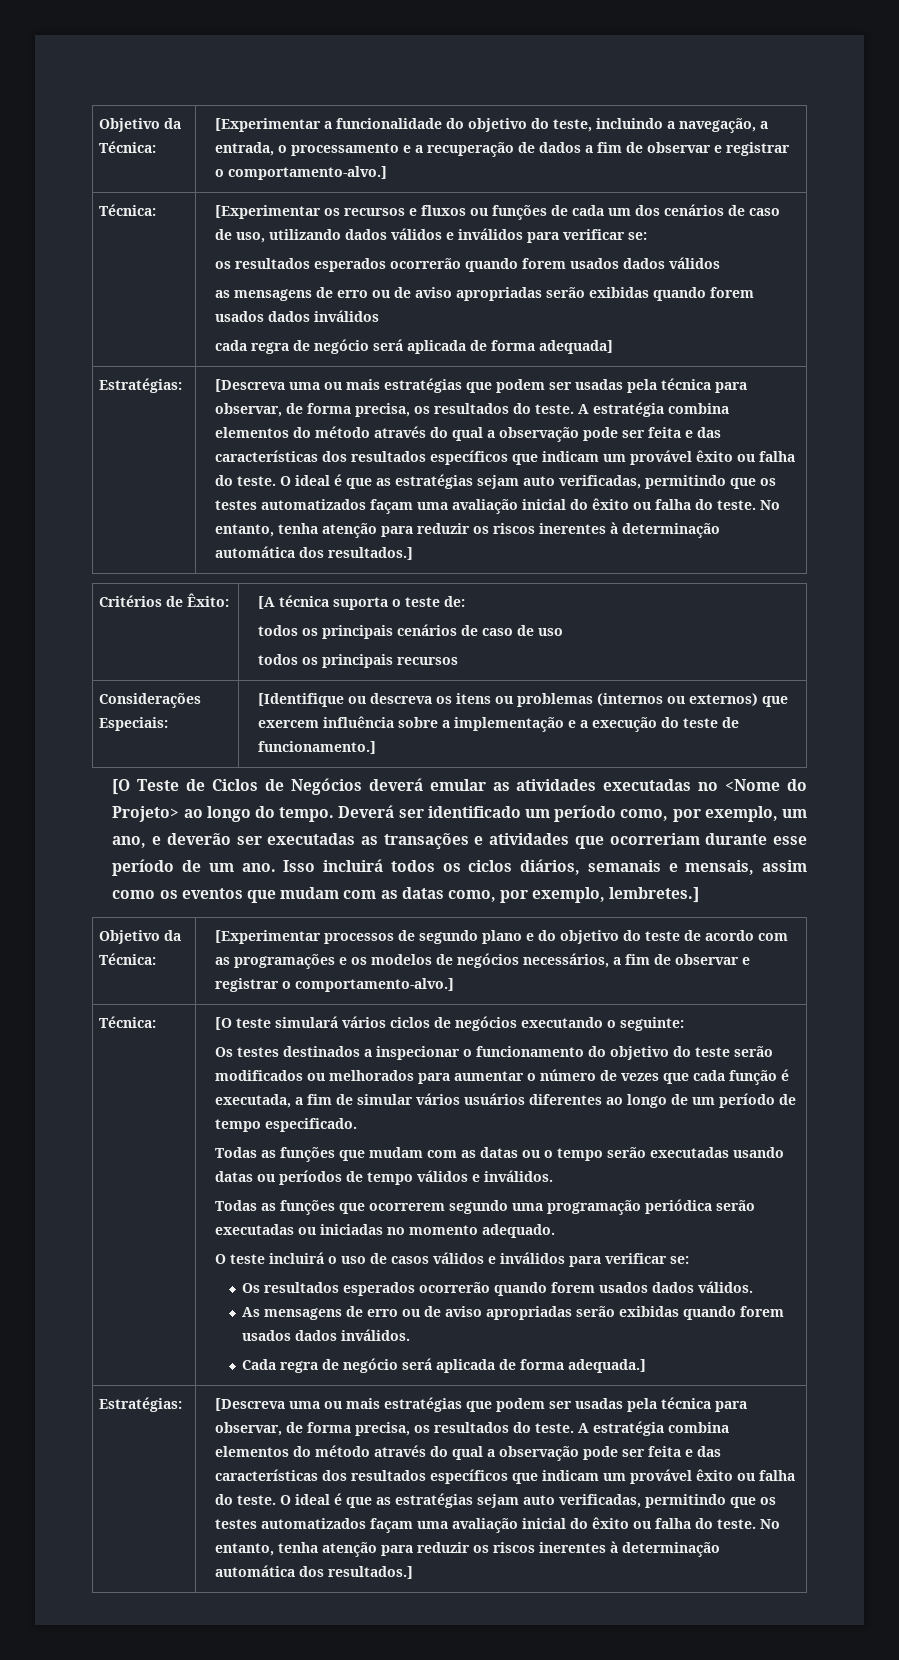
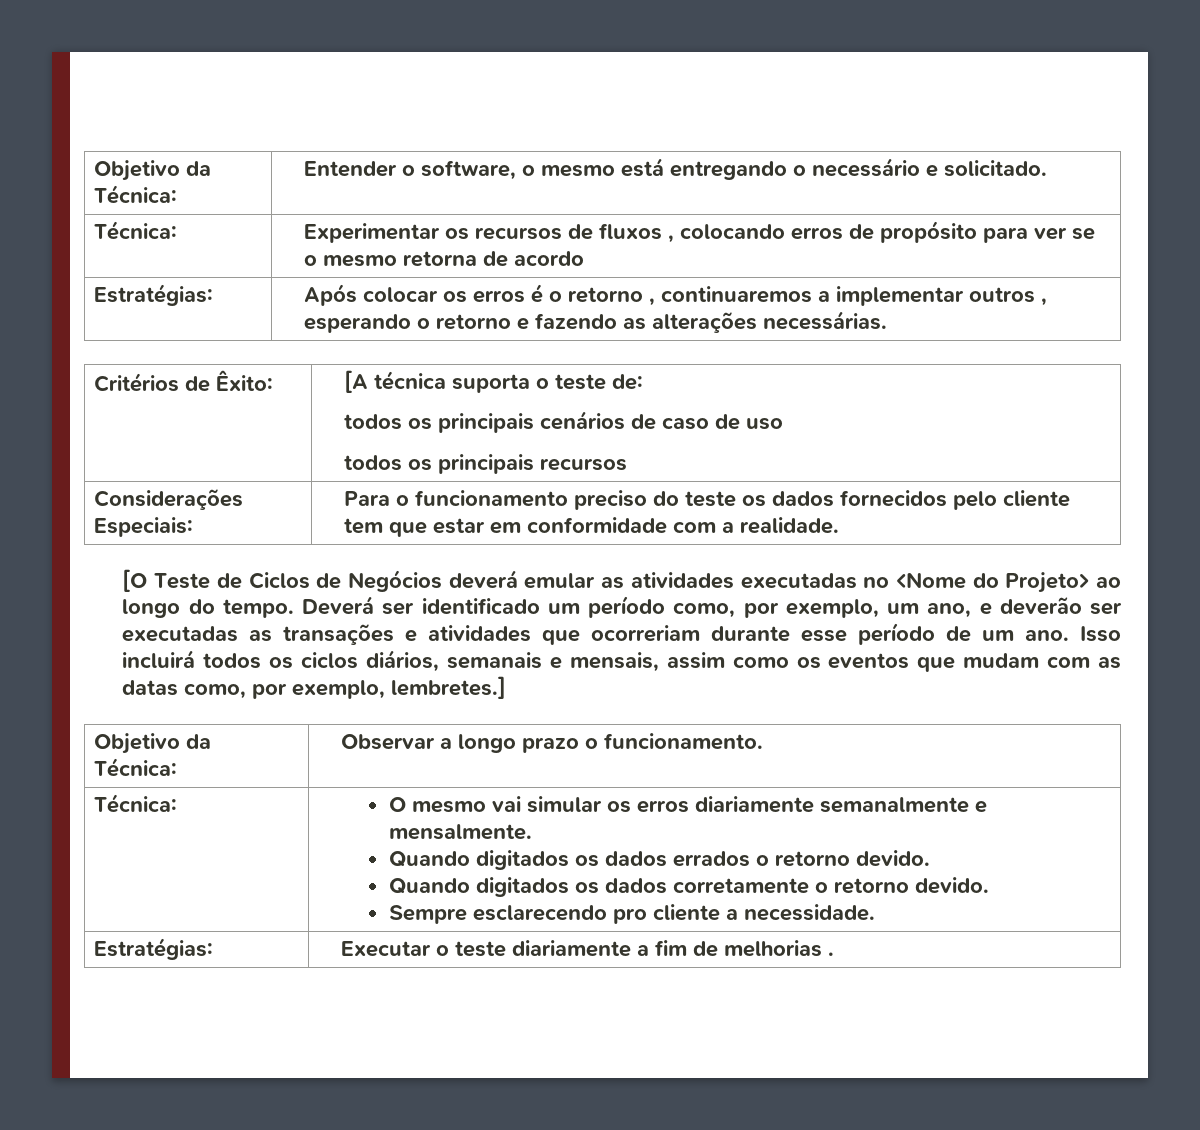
- Objetivo da Técnica: | [Experimentar a funcionalidade do objetivo do teste, incluindo a navegação, a entrada, o processamento e a recuperação de dados a fim de observar e registrar o comportamento-alvo.]
- Técnica: | [Experimentar os recursos e fluxos ou funções de cada um dos cenários de caso de uso, utilizando dados válidos e inválidos para verificar se:
- os resultados esperados ocorrerão quando forem usados dados válidos
- as mensagens de erro ou de aviso apropriadas serão exibidas quando forem usados dados inválidos
- cada regra de negócio será aplicada de forma adequada]
- Estratégias: | [Descreva uma ou mais estratégias que podem ser usadas pela técnica para observar, de forma precisa, os resultados do teste. A estratégia combina elementos do método através do qual a observação pode ser feita e das características dos resultados específicos que indicam um provável êxito ou falha do teste. O ideal é que as estratégias sejam auto verificadas, permitindo que os testes automatizados façam uma avaliação inicial do êxito ou falha do teste. No entanto, tenha atenção para reduzir os riscos inerentes à determinação automática dos resultados.]
+ Objetivo da Técnica: | Entender o software, o mesmo está entregando o necessário e solicitado.
+ Técnica: | Experimentar os recursos de fluxos , colocando erros de propósito para ver se o mesmo retorna de acordo
+ Estratégias: | Após colocar os erros é o retorno , continuaremos a implementar outros , esperando o retorno e fazendo as alterações necessárias.
- Considerações Especiais: | [Identifique ou descreva os itens ou problemas (internos ou externos) que exercem influência sobre a implementação e a execução do teste de funcionamento.]
+ Considerações Especiais: | Para o funcionamento preciso do teste os dados fornecidos pelo cliente tem que estar em conformidade com a realidade.
- Objetivo da Técnica: | [Experimentar processos de segundo plano e do objetivo do teste de acordo com as programações e os modelos de negócios necessários, a fim de observar e registrar o comportamento-alvo.]
- Técnica: | [O teste simulará vários ciclos de negócios executando o seguinte:
- Os testes destinados a inspecionar o funcionamento do objetivo do teste serão modificados ou melhorados para aumentar o número de vezes que cada função é executada, a fim de simular vários usuários diferentes ao longo de um período de tempo especificado.
- Todas as funções que mudam com as datas ou o tempo serão executadas usando datas ou períodos de tempo válidos e inválidos.
- Todas as funções que ocorrerem segundo uma programação periódica serão executadas ou iniciadas no momento adequado.
- O teste incluirá o uso de casos válidos e inválidos para verificar se:
- Os resultados esperados ocorrerão quando forem usados dados válidos.
- As mensagens de erro ou de aviso apropriadas serão exibidas quando forem usados dados inválidos.
- Cada regra de negócio será aplicada de forma adequada.]
- Estratégias: | [Descreva uma ou mais estratégias que podem ser usadas pela técnica para observar, de forma precisa, os resultados do teste. A estratégia combina elementos do método através do qual a observação pode ser feita e das características dos resultados específicos que indicam um provável êxito ou falha do teste. O ideal é que as estratégias sejam auto verificadas, permitindo que os testes automatizados façam uma avaliação inicial do êxito ou falha do teste. No entanto, tenha atenção para reduzir os riscos inerentes à determinação automática dos resultados.]
+ Objetivo da Técnica: | Observar a longo prazo o funcionamento.
+ Técnica: | O mesmo vai simular os erros diariamente semanalmente e mensalmente.
+ Quando digitados os dados errados o retorno devido.
+ Quando digitados os dados corretamente o retorno devido.
+ Sempre esclarecendo pro cliente a necessidade.
+ Estratégias: | Executar o teste diariamente a fim de melhorias .

